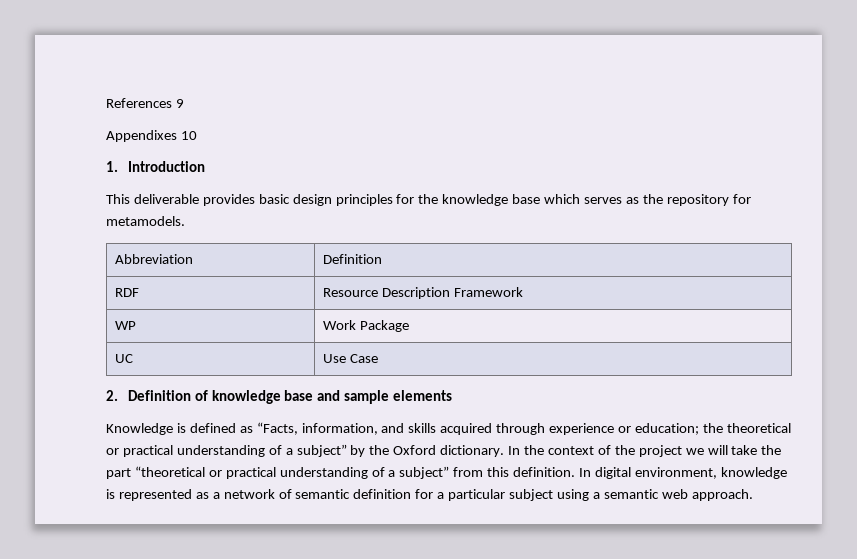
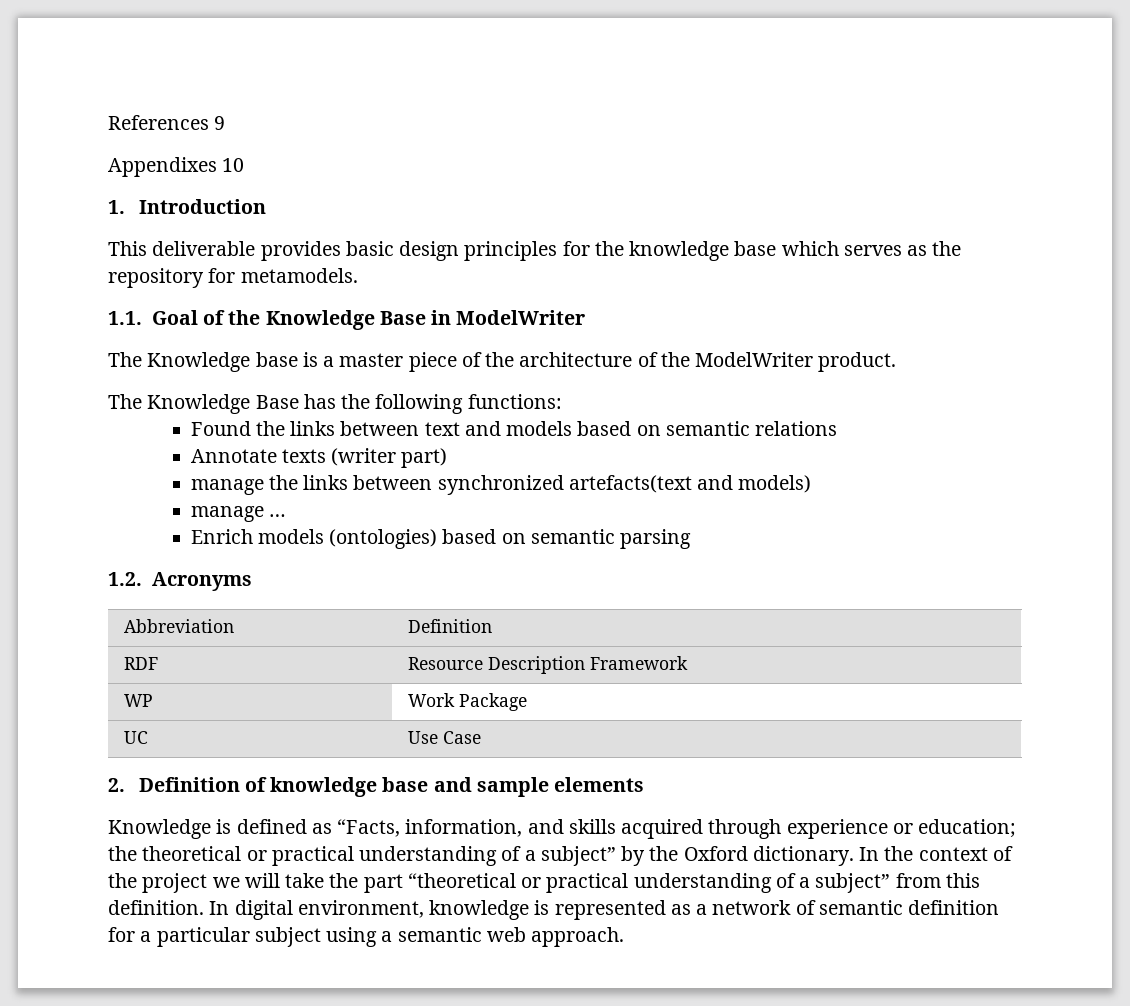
+ 1.1. Goal of the Knowledge Base in ModelWriter
+ The Knowledge base is a master piece of the architecture of the ModelWriter product.
+ The Knowledge Base has the following functions:
+ Found the links between text and models based on semantic relations
+ Annotate texts (writer part)
+ manage the links between synchronized artefacts(text and models)
+ manage …
+ Enrich models (ontologies) based on semantic parsing
+ 1.2. Acronyms

